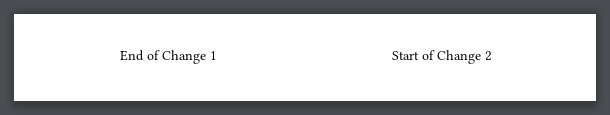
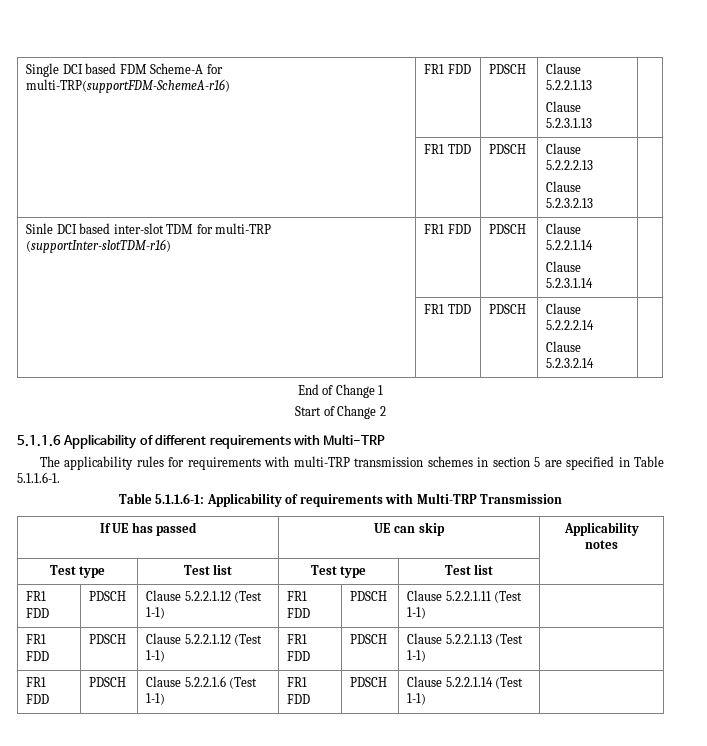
+ Single DCI based FDM Scheme-A for multi-TRP(supportFDM-SchemeA-r16) | FR1 FDD | PDSCH | Clause 5.2.2.1.13
+ Clause 5.2.3.1.13 |
+ | FR1 TDD | PDSCH | Clause 5.2.2.2.13
+ Clause 5.2.3.2.13 |
+ Sinle DCI based inter-slot TDM for multi-TRP (supportInter-slotTDM-r16) | FR1 FDD | PDSCH | Clause 5.2.2.1.14
+ Clause 5.2.3.1.14 |
+ | FR1 TDD | PDSCH | Clause 5.2.2.2.14
+ Clause 5.2.3.2.14 |
+ 5.1.1.6 Applicability of different requirements with Multi-TRP
+ The applicability rules for requirements with multi-TRP transmission schemes in section 5 are specified in Table 5.1.1.6-1.
+ Table 5.1.1.6-1: Applicability of requirements with Multi-TRP Transmission
+ If UE has passed | UE can skip | Applicability notes
+ Test type | Test list | Test type | Test list |
+ FR1 FDD | PDSCH | Clause 5.2.2.1.12 (Test 1-1) | FR1 FDD | PDSCH | Clause 5.2.2.1.11 (Test 1-1) |
+ FR1 FDD | PDSCH | Clause 5.2.2.1.12 (Test 1-1) | FR1 FDD | PDSCH | Clause 5.2.2.1.13 (Test 1-1) |
+ FR1 FDD | PDSCH | Clause 5.2.2.1.6 (Test 1-1) | FR1 FDD | PDSCH | Clause 5.2.2.1.14 (Test 1-1) |

